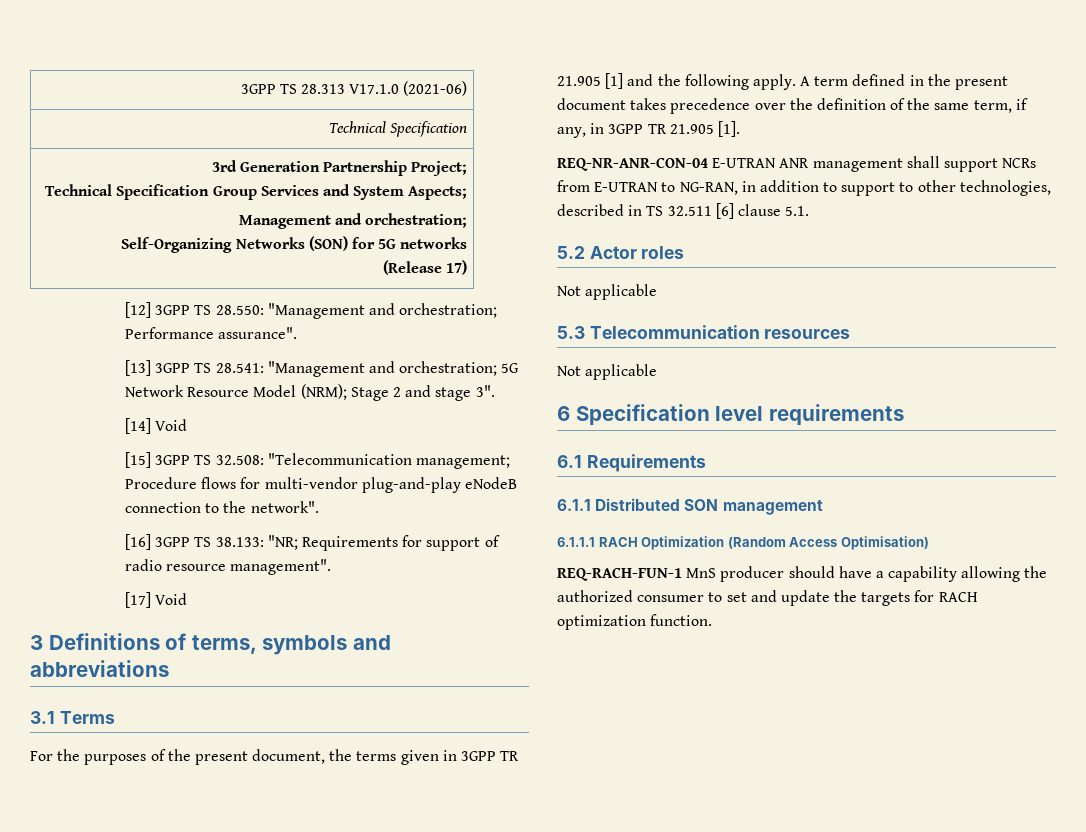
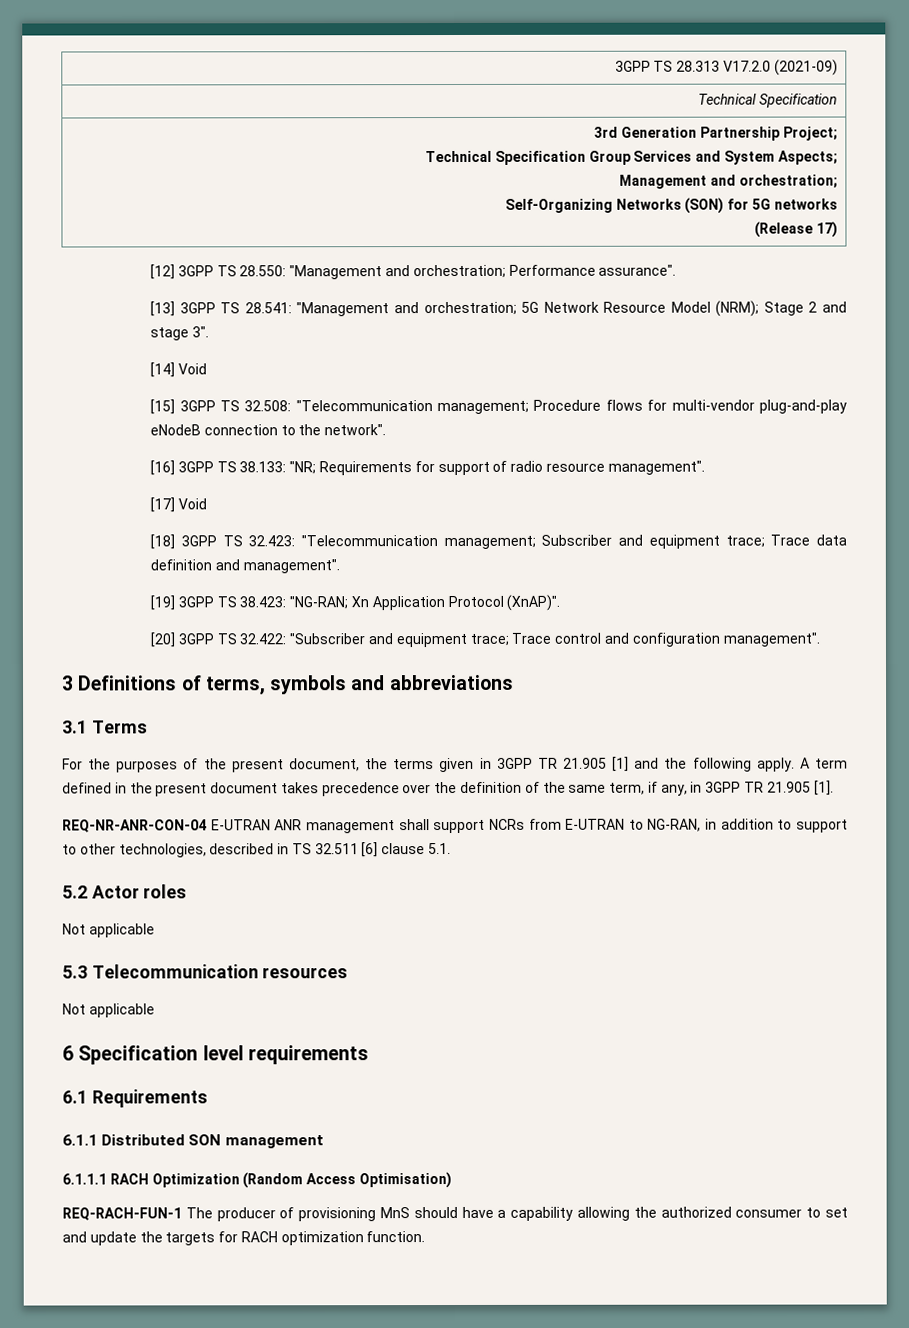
- 3GPP TS 28.313 V17.1.0 (2021-06)
+ 3GPP TS 28.313 V17.2.0 (2021-09)
+ [18] 3GPP TS 32.423: "Telecommunication management; Subscriber and equipment trace; Trace data definition and management".
+ [19] 3GPP TS 38.423: "NG-RAN; Xn Application Protocol (XnAP)".
+ [20] 3GPP TS 32.422: "Subscriber and equipment trace; Trace control and configuration management".
- REQ-RACH-FUN-1 MnS producer should have a capability allowing the authorized consumer to set and update the targets for RACH optimization function.
+ REQ-RACH-FUN-1 The producer of provisioning MnS should have a capability allowing the authorized consumer to set and update the targets for RACH optimization function.

